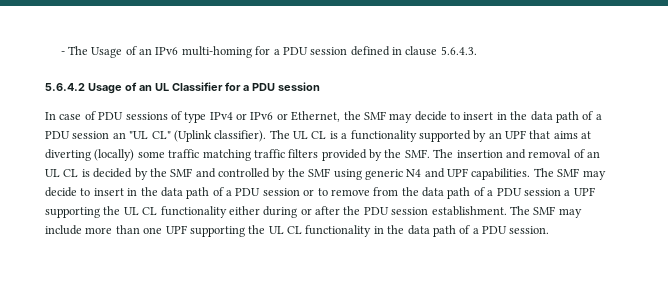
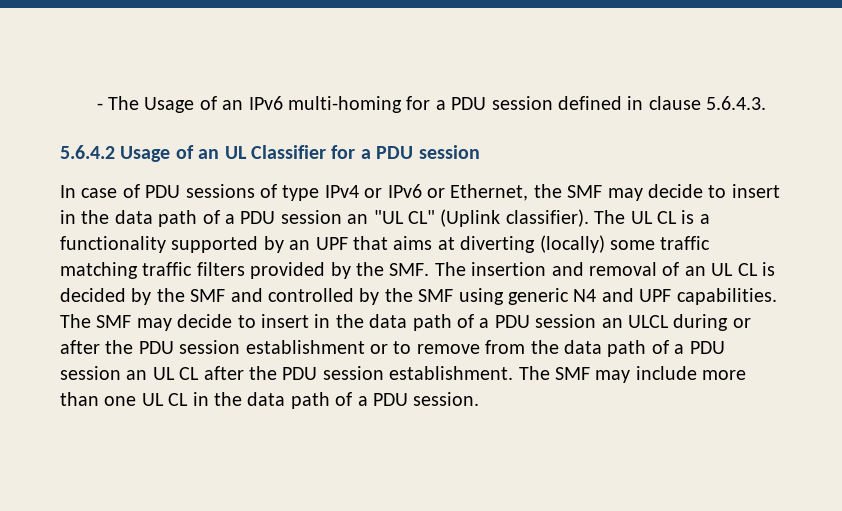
- The SMF may decide to insert in the data path of a PDU session or to remove from the data path of a PDU session a UPF supporting the UL CL functionality either during or after the PDU session establishment.
+ The SMF may decide to insert in the data path of a PDU session an ULCL during or after the PDU session establishment or to remove from the data path of a PDU session an UL CL after the PDU session establishment.
- The SMF may include more than one UPF supporting the UL CL functionality in the data path of a PDU session.
+ The SMF may include more than one UL CL in the data path of a PDU session.

